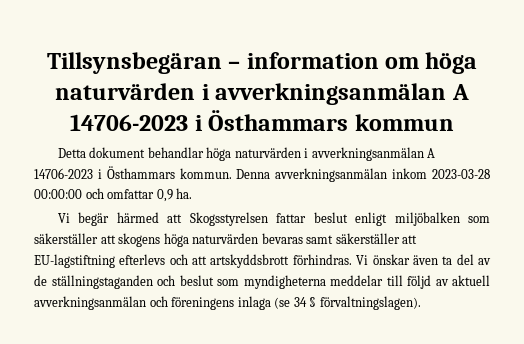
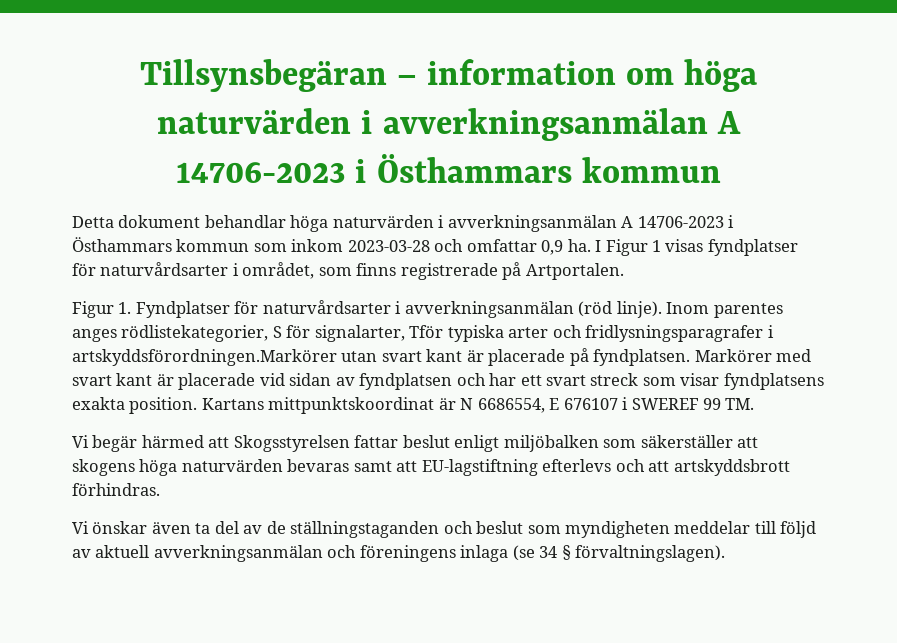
- Detta dokument behandlar höga naturvärden i avverkningsanmälan A 14706-2023 i Östhammars kommun. Denna avverkningsanmälan inkom 2023-03-28 00:00:00 och omfattar 0,9 ha.
+ Detta dokument behandlar höga naturvärden i avverkningsanmälan A 14706-2023 i Östhammars kommun som inkom 2023-03-28 och omfattar 0,9 ha. I Figur 1 visas fyndplatser för naturvårdsarter i området, som finns registrerade på Artportalen.
+ Figur 1. Fyndplatser för naturvårdsarter i avverkningsanmälan (röd linje). Inom parentes anges rödlistekategorier, S för signalarter, Tför typiska arter och fridlysningsparagrafer i artskyddsförordningen.Markörer utan svart kant är placerade på fyndplatsen. Markörer med svart kant är placerade vid sidan av fyndplatsen och har ett svart streck som visar fyndplatsens exakta position. Kartans mittpunktskoordinat är N 6686554, E 676107 i SWEREF 99 TM.
- Vi begär härmed att Skogsstyrelsen fattar beslut enligt miljöbalken som säkerställer att skogens höga naturvärden bevaras samt säkerställer att EU-lagstiftning efterlevs och att artskyddsbrott förhindras. Vi önskar även ta del av de ställningstaganden och beslut som myndigheterna meddelar till följd av aktuell avverkningsanmälan och föreningens inlaga (se 34 § förvaltningslagen).
+ Vi begär härmed att Skogsstyrelsen fattar beslut enligt miljöbalken som säkerställer att skogens höga naturvärden bevaras samt att EU-lagstiftning efterlevs och att artskyddsbrott förhindras.
+ Vi önskar även ta del av de ställningstaganden och beslut som myndigheten meddelar till följd av aktuell avverkningsanmälan och föreningens inlaga (se 34 § förvaltningslagen).

